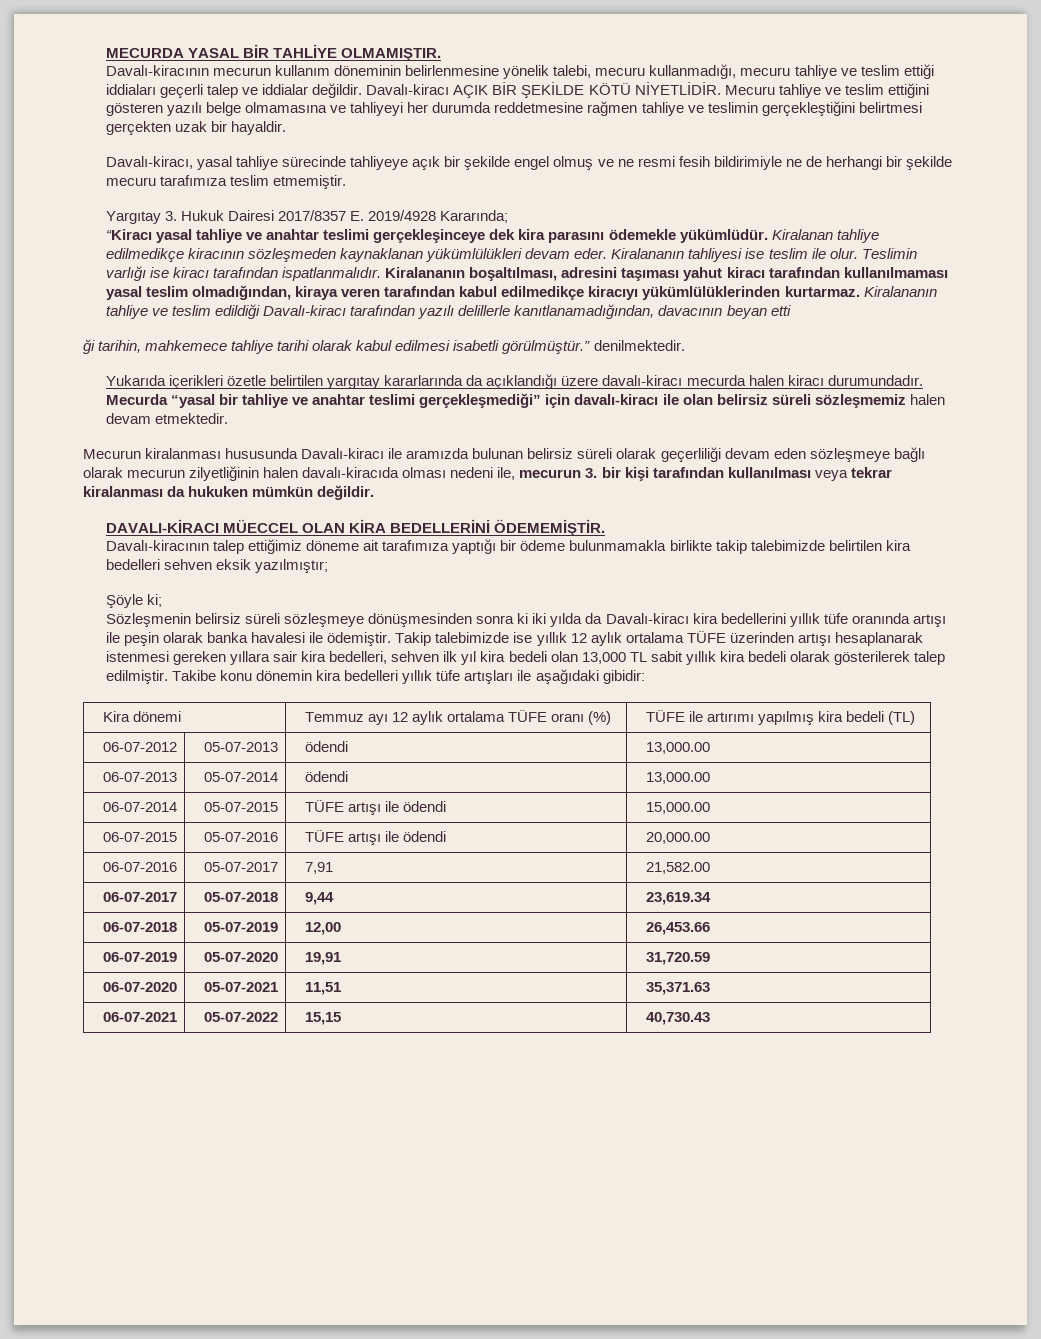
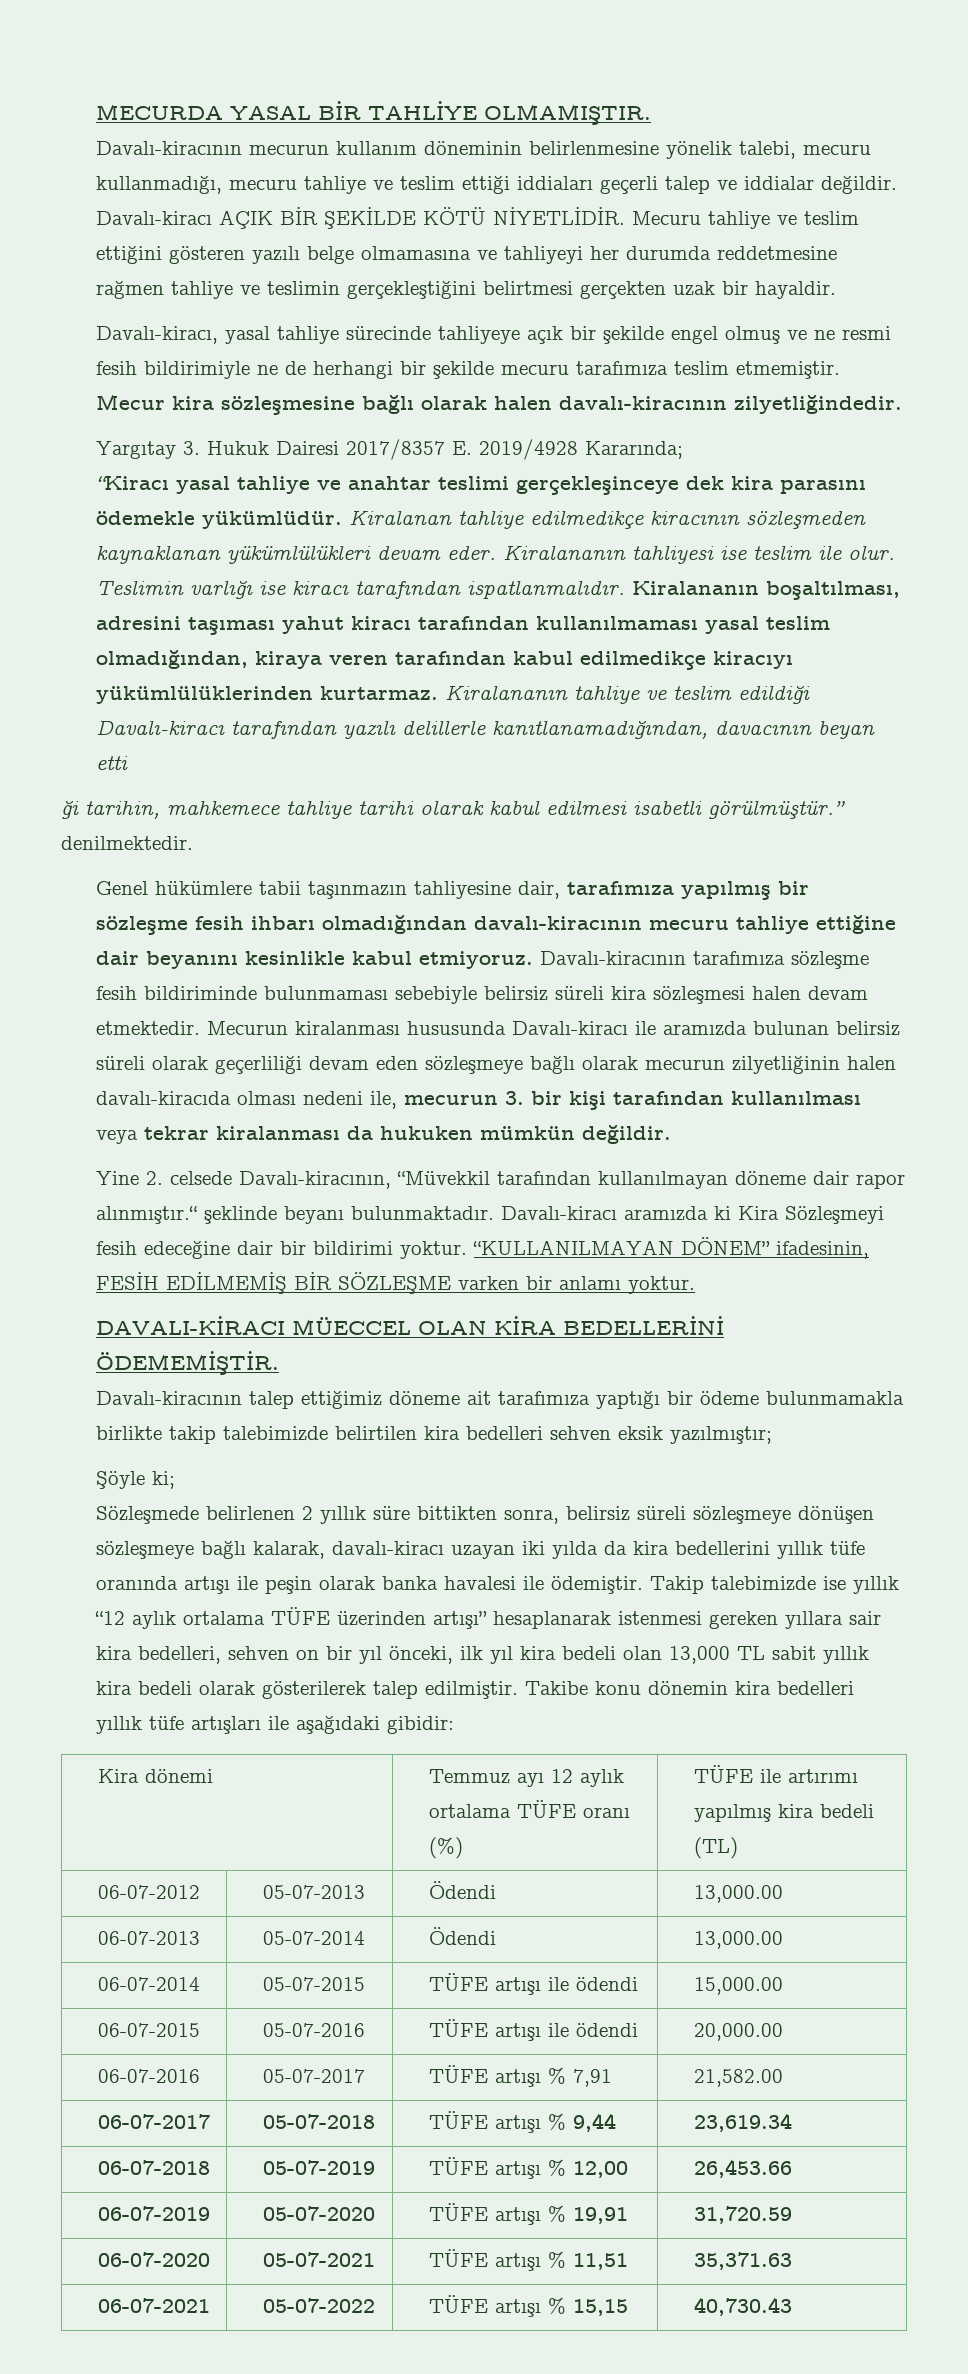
+ Mecur kira sözleşmesine bağlı olarak halen davalı-kiracının zilyetliğindedir.
- Yukarıda içerikleri özetle belirtilen yargıtay kararlarında da açıklandığı üzere davalı-kiracı mecurda halen kiracı durumundadır. Mecurda “yasal bir tahliye ve anahtar teslimi gerçekleşmediği” için davalı-kiracı ile olan belirsiz süreli sözleşmemiz halen devam etmektedir.
- Mecurun kiralanması hususunda Davalı-kiracı ile aramızda bulunan belirsiz süreli olarak geçerliliği devam eden sözleşmeye bağlı olarak mecurun zilyetliğinin halen davalı-kiracıda olması nedeni ile, mecurun 3. bir kişi tarafından kullanılması veya tekrar kiralanması da hukuken mümkün değildir.
+ Genel hükümlere tabii taşınmazın tahliyesine dair, tarafımıza yapılmış bir sözleşme fesih ihbarı olmadığından davalı-kiracının mecuru tahliye ettiğine dair beyanını kesinlikle kabul etmiyoruz. Davalı-kiracının tarafımıza sözleşme fesih bildiriminde bulunmaması sebebiyle belirsiz süreli kira sözleşmesi halen devam etmektedir. Mecurun kiralanması hususunda Davalı-kiracı ile aramızda bulunan belirsiz süreli olarak geçerliliği devam eden sözleşmeye bağlı olarak mecurun zilyetliğinin halen davalı-kiracıda olması nedeni ile, mecurun 3. bir kişi tarafından kullanılması veya tekrar kiralanması da hukuken mümkün değildir.
+ Yine 2. celsede Davalı-kiracının, “Müvekkil tarafından kullanılmayan döneme dair rapor alınmıştır.“ şeklinde beyanı bulunmaktadır. Davalı-kiracı aramızda ki Kira Sözleşmeyi fesih edeceğine dair bir bildirimi yoktur. “KULLANILMAYAN DÖNEM” ifadesinin, FESİH EDİLMEMİŞ BİR SÖZLEŞME varken bir anlamı yoktur.
- Sözleşmenin belirsiz süreli sözleşmeye dönüşmesinden sonra ki iki yılda da Davalı-kiracı kira bedellerini yıllık tüfe oranında artışı ile peşin olarak banka havalesi ile ödemiştir.
+ Sözleşmede belirlenen 2 yıllık süre bittikten sonra, belirsiz süreli sözleşmeye dönüşen sözleşmeye bağlı kalarak, davalı-kiracı uzayan iki yılda da kira bedellerini yıllık tüfe oranında artışı ile peşin olarak banka havalesi ile ödemiştir.
- Takip talebimizde ise yıllık 12 aylık ortalama TÜFE üzerinden artışı hesaplanarak istenmesi gereken yıllara sair kira bedelleri, sehven ilk yıl kira bedeli olan 13,000 TL sabit yıllık kira bedeli olarak gösterilerek talep edilmiştir.
+ Takip talebimizde ise yıllık “12 aylık ortalama TÜFE üzerinden artışı” hesaplanarak istenmesi gereken yıllara sair kira bedelleri, sehven on bir yıl önceki, ilk yıl kira bedeli olan 13,000 TL sabit yıllık kira bedeli olarak gösterilerek talep edilmiştir.
- 06-07-2012 | 05-07-2013 | ödendi | 13,000.00
+ 06-07-2012 | 05-07-2013 | Ödendi | 13,000.00
- 06-07-2013 | 05-07-2014 | ödendi | 13,000.00
+ 06-07-2013 | 05-07-2014 | Ödendi | 13,000.00
- 06-07-2016 | 05-07-2017 | 7,91 | 21,582.00
+ 06-07-2016 | 05-07-2017 | TÜFE artışı % 7,91 | 21,582.00
- 06-07-2017 | 05-07-2018 | 9,44 | 23,619.34
+ 06-07-2017 | 05-07-2018 | TÜFE artışı % 9,44 | 23,619.34
- 06-07-2018 | 05-07-2019 | 12,00 | 26,453.66
+ 06-07-2018 | 05-07-2019 | TÜFE artışı % 12,00 | 26,453.66
- 06-07-2019 | 05-07-2020 | 19,91 | 31,720.59
+ 06-07-2019 | 05-07-2020 | TÜFE artışı % 19,91 | 31,720.59
- 06-07-2020 | 05-07-2021 | 11,51 | 35,371.63
+ 06-07-2020 | 05-07-2021 | TÜFE artışı % 11,51 | 35,371.63
- 06-07-2021 | 05-07-2022 | 15,15 | 40,730.43
+ 06-07-2021 | 05-07-2022 | TÜFE artışı % 15,15 | 40,730.43

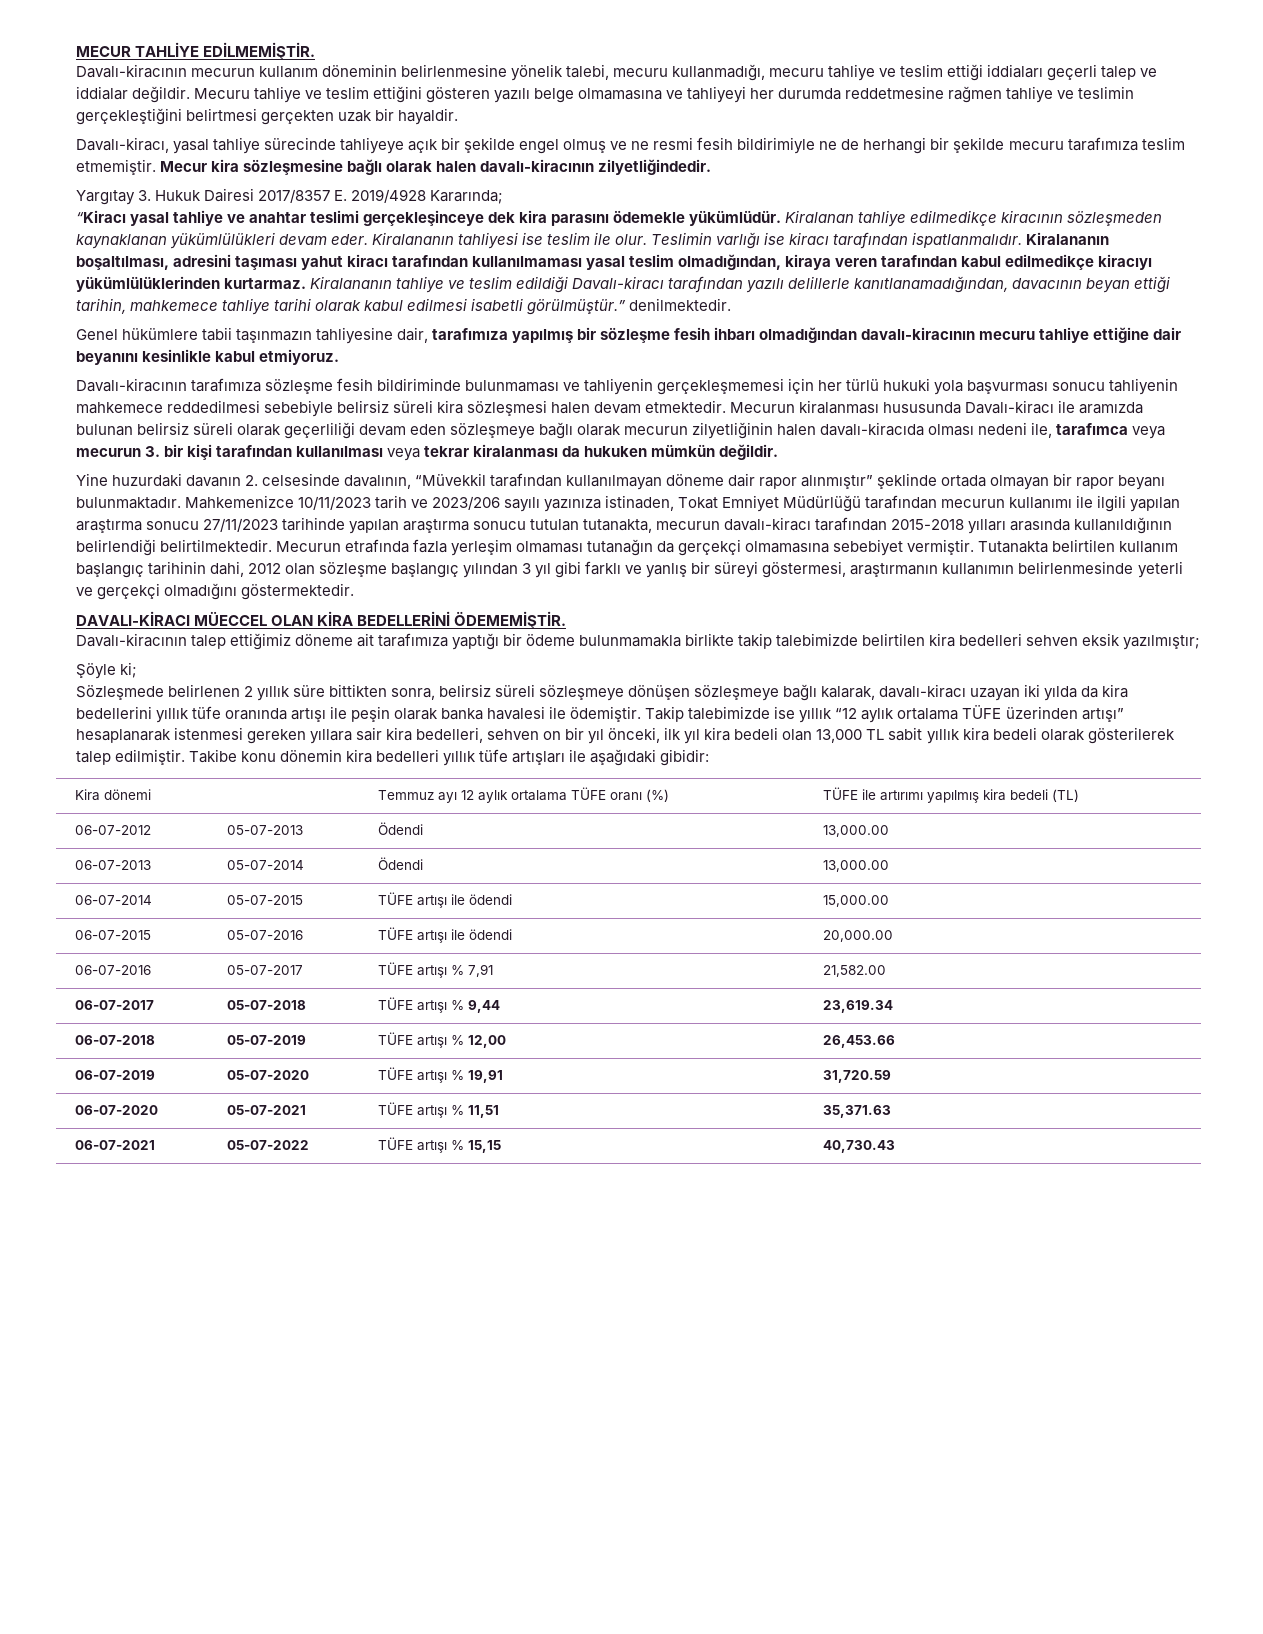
- MECURDA YASAL BİR TAHLİYE OLMAMIŞTIR.
+ MECUR TAHLİYE EDİLMEMİŞTİR.
- Davalı-kiracı AÇIK BİR ŞEKİLDE KÖTÜ NİYETLİDİR.
- Kiralananın tahliye ve teslim edildiği Davalı-kiracı tarafından yazılı delillerle kanıtlanamadığından, davacının beyan etti
- ği tarihin, mahkemece tahliye tarihi olarak kabul edilmesi isabetli görülmüştür.” denilmektedir.
+ Kiralananın tahliye ve teslim edildiği Davalı-kiracı tarafından yazılı delillerle kanıtlanamadığından, davacının beyan ettiği tarihin, mahkemece tahliye tarihi olarak kabul edilmesi isabetli görülmüştür.” denilmektedir.
- Genel hükümlere tabii taşınmazın tahliyesine dair, tarafımıza yapılmış bir sözleşme fesih ihbarı olmadığından davalı-kiracının mecuru tahliye ettiğine dair beyanını kesinlikle kabul etmiyoruz. Davalı-kiracının tarafımıza sözleşme fesih bildiriminde bulunmaması sebebiyle belirsiz süreli kira sözleşmesi halen devam etmektedir.
+ Genel hükümlere tabii taşınmazın tahliyesine dair, tarafımıza yapılmış bir sözleşme fesih ihbarı olmadığından davalı-kiracının mecuru tahliye ettiğine dair beyanını kesinlikle kabul etmiyoruz.
+ Davalı-kiracının tarafımıza sözleşme fesih bildiriminde bulunmaması ve tahliyenin gerçekleşmemesi için her türlü hukuki yola başvurması sonucu tahliyenin mahkemece reddedilmesi sebebiyle belirsiz süreli kira sözleşmesi halen devam etmektedir.
- Mecurun kiralanması hususunda Davalı-kiracı ile aramızda bulunan belirsiz süreli olarak geçerliliği devam eden sözleşmeye bağlı olarak mecurun zilyetliğinin halen davalı-kiracıda olması nedeni ile, mecurun 3. bir kişi tarafından kullanılması veya tekrar kiralanması da hukuken mümkün değildir.
+ Mecurun kiralanması hususunda Davalı-kiracı ile aramızda bulunan belirsiz süreli olarak geçerliliği devam eden sözleşmeye bağlı olarak mecurun zilyetliğinin halen davalı-kiracıda olması nedeni ile, tarafımca veya mecurun 3. bir kişi tarafından kullanılması veya tekrar kiralanması da hukuken mümkün değildir.
- Yine 2. celsede Davalı-kiracının, “Müvekkil tarafından kullanılmayan döneme dair rapor alınmıştır.“ şeklinde beyanı bulunmaktadır. Davalı-kiracı aramızda ki Kira Sözleşmeyi fesih edeceğine dair bir bildirimi yoktur. “KULLANILMAYAN DÖNEM” ifadesinin, FESİH EDİLMEMİŞ BİR SÖZLEŞME varken bir anlamı yoktur.
+ Yine huzurdaki davanın 2. celsesinde davalının, “Müvekkil tarafından kullanılmayan döneme dair rapor alınmıştır” şeklinde ortada olmayan bir rapor beyanı bulunmaktadır. Mahkemenizce 10/11/2023 tarih ve 2023/206 sayılı yazınıza istinaden, Tokat Emniyet Müdürlüğü tarafından mecurun kullanımı ile ilgili yapılan araştırma sonucu 27/11/2023 tarihinde yapılan araştırma sonucu tutulan tutanakta, mecurun davalı-kiracı tarafından 2015-2018 yılları arasında kullanıldığının belirlendiği belirtilmektedir. Mecurun etrafında fazla yerleşim olmaması tutanağın da gerçekçi olmamasına sebebiyet vermiştir. Tutanakta belirtilen kullanım başlangıç tarihinin dahi, 2012 olan sözleşme başlangıç yılından 3 yıl gibi farklı ve yanlış bir süreyi göstermesi, araştırmanın kullanımın belirlenmesinde yeterli ve gerçekçi olmadığını göstermektedir.

